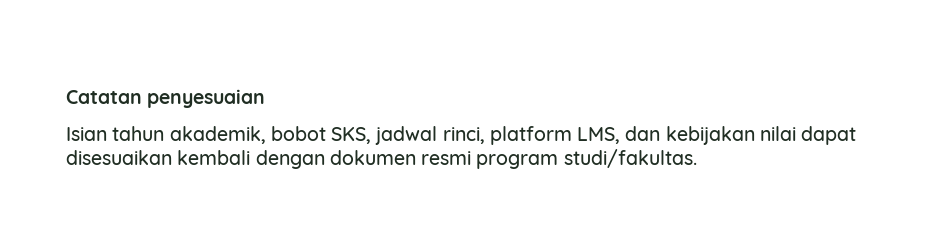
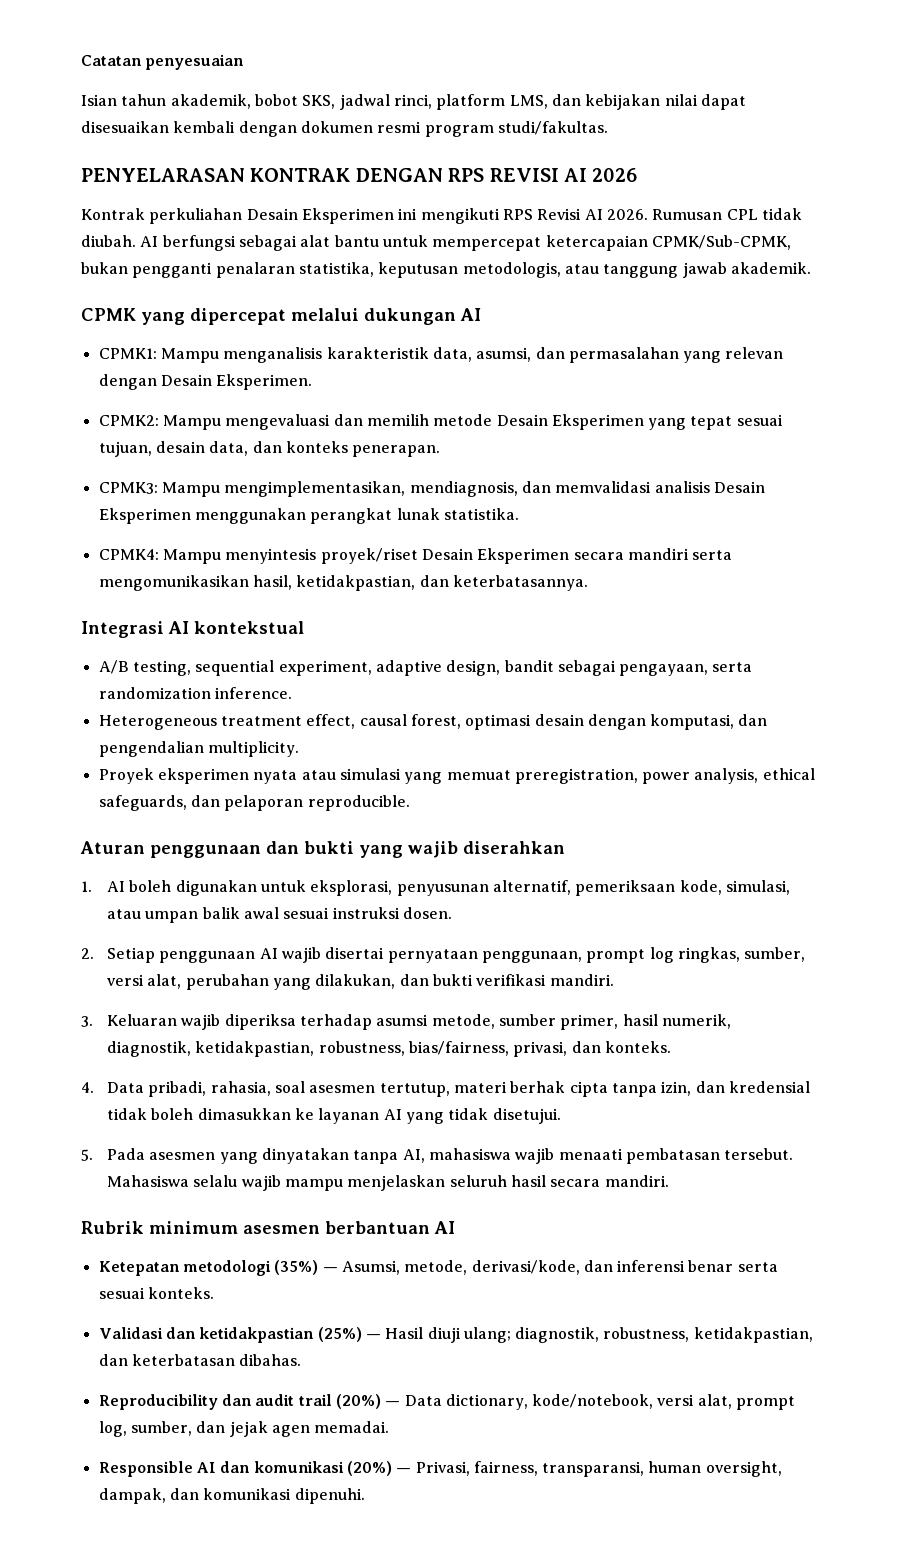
+ PENYELARASAN KONTRAK DENGAN RPS REVISI AI 2026
+ Kontrak perkuliahan Desain Eksperimen ini mengikuti RPS Revisi AI 2026. Rumusan CPL tidak diubah. AI berfungsi sebagai alat bantu untuk mempercepat ketercapaian CPMK/Sub-CPMK, bukan pengganti penalaran statistika, keputusan metodologis, atau tanggung jawab akademik.
+ CPMK yang dipercepat melalui dukungan AI
+ CPMK1: Mampu menganalisis karakteristik data, asumsi, dan permasalahan yang relevan dengan Desain Eksperimen.
+ CPMK2: Mampu mengevaluasi dan memilih metode Desain Eksperimen yang tepat sesuai tujuan, desain data, dan konteks penerapan.
+ CPMK3: Mampu mengimplementasikan, mendiagnosis, dan memvalidasi analisis Desain Eksperimen menggunakan perangkat lunak statistika.
+ CPMK4: Mampu menyintesis proyek/riset Desain Eksperimen secara mandiri serta mengomunikasikan hasil, ketidakpastian, dan keterbatasannya.
+ Integrasi AI kontekstual
+ A/B testing, sequential experiment, adaptive design, bandit sebagai pengayaan, serta randomization inference.
+ Heterogeneous treatment effect, causal forest, optimasi desain dengan komputasi, dan pengendalian multiplicity.
+ Proyek eksperimen nyata atau simulasi yang memuat preregistration, power analysis, ethical safeguards, dan pelaporan reproducible.
+ Aturan penggunaan dan bukti yang wajib diserahkan
+ 1. AI boleh digunakan untuk eksplorasi, penyusunan alternatif, pemeriksaan kode, simulasi, atau umpan balik awal sesuai instruksi dosen.
+ 2. Setiap penggunaan AI wajib disertai pernyataan penggunaan, prompt log ringkas, sumber, versi alat, perubahan yang dilakukan, dan bukti verifikasi mandiri.
+ 3. Keluaran wajib diperiksa terhadap asumsi metode, sumber primer, hasil numerik, diagnostik, ketidakpastian, robustness, bias/fairness, privasi, dan konteks.
+ 4. Data pribadi, rahasia, soal asesmen tertutup, materi berhak cipta tanpa izin, dan kredensial tidak boleh dimasukkan ke layanan AI yang tidak disetujui.
+ 5. Pada asesmen yang dinyatakan tanpa AI, mahasiswa wajib menaati pembatasan tersebut. Mahasiswa selalu wajib mampu menjelaskan seluruh hasil secara mandiri.
+ Rubrik minimum asesmen berbantuan AI
+ Ketepatan metodologi (35%) — Asumsi, metode, derivasi/kode, dan inferensi benar serta sesuai konteks.
+ Validasi dan ketidakpastian (25%) — Hasil diuji ulang; diagnostik, robustness, ketidakpastian, dan keterbatasan dibahas.
+ Reproducibility dan audit trail (20%) — Data dictionary, kode/notebook, versi alat, prompt log, sumber, dan jejak agen memadai.
+ Responsible AI dan komunikasi (20%) — Privasi, fairness, transparansi, human oversight, dampak, dan komunikasi dipenuhi.

